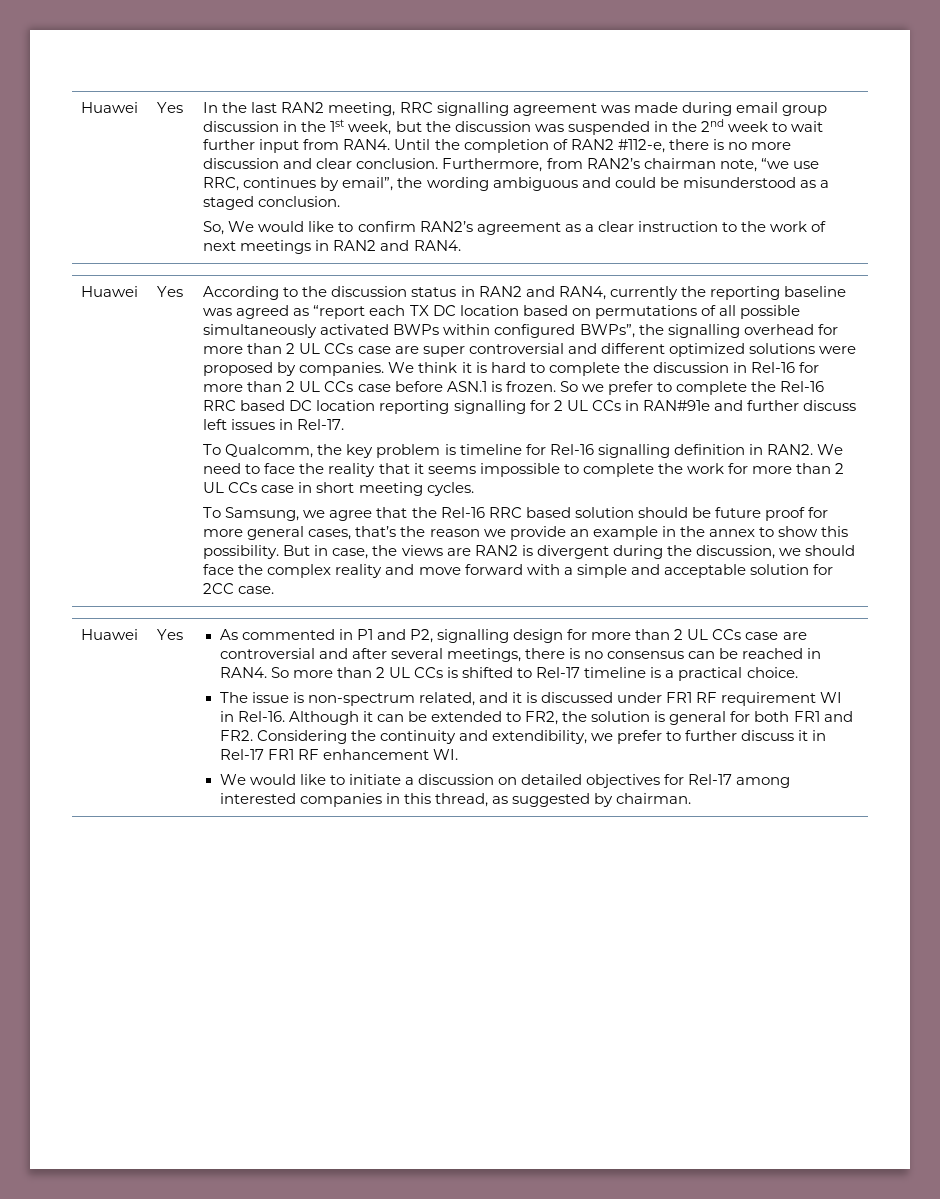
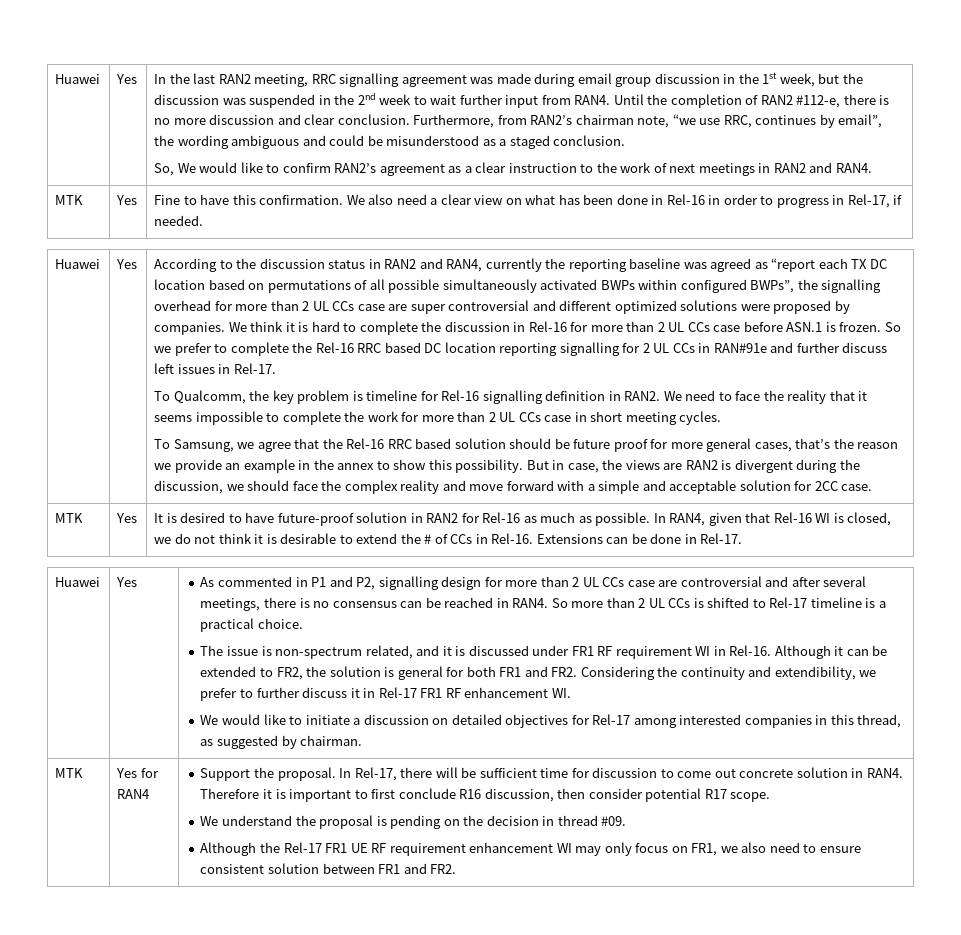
+ MTK | Yes | Fine to have this confirmation. We also need a clear view on what has been done in Rel-16 in order to progress in Rel-17, if needed.
+ MTK | Yes | It is desired to have future-proof solution in RAN2 for Rel-16 as much as possible. In RAN4, given that Rel-16 WI is closed, we do not think it is desirable to extend the # of CCs in Rel-16. Extensions can be done in Rel-17.
+ MTK | Yes for RAN4 | Support the proposal. In Rel-17, there will be sufficient time for discussion to come out concrete solution in RAN4. Therefore it is important to first conclude R16 discussion, then consider potential R17 scope.
+ We understand the proposal is pending on the decision in thread #09.
+ Although the Rel-17 FR1 UE RF requirement enhancement WI may only focus on FR1, we also need to ensure consistent solution between FR1 and FR2.

